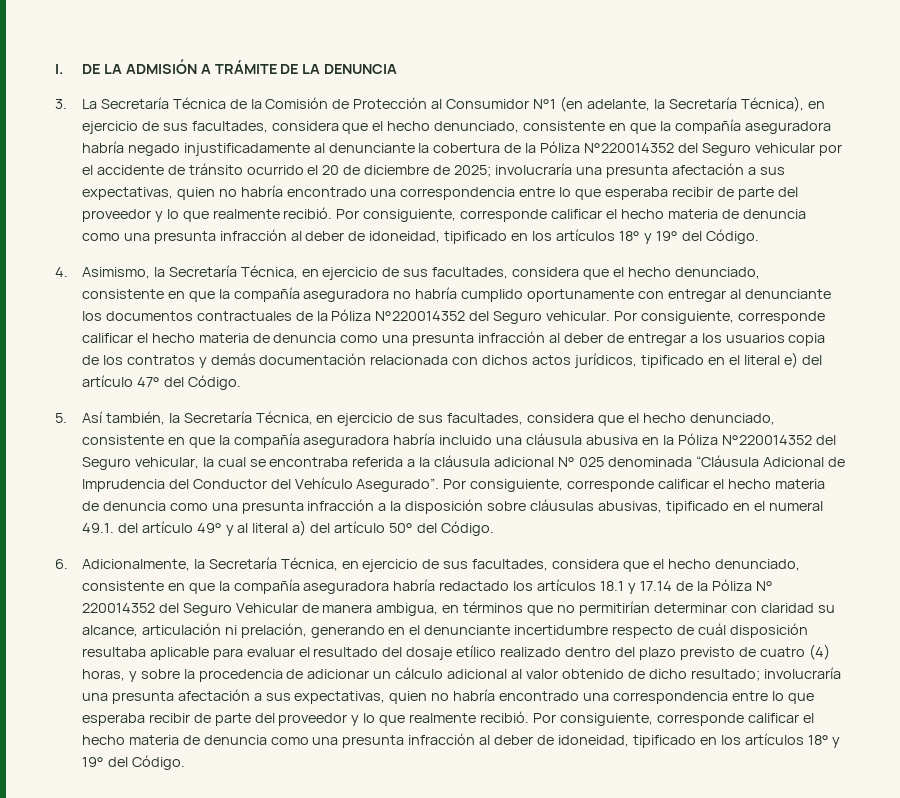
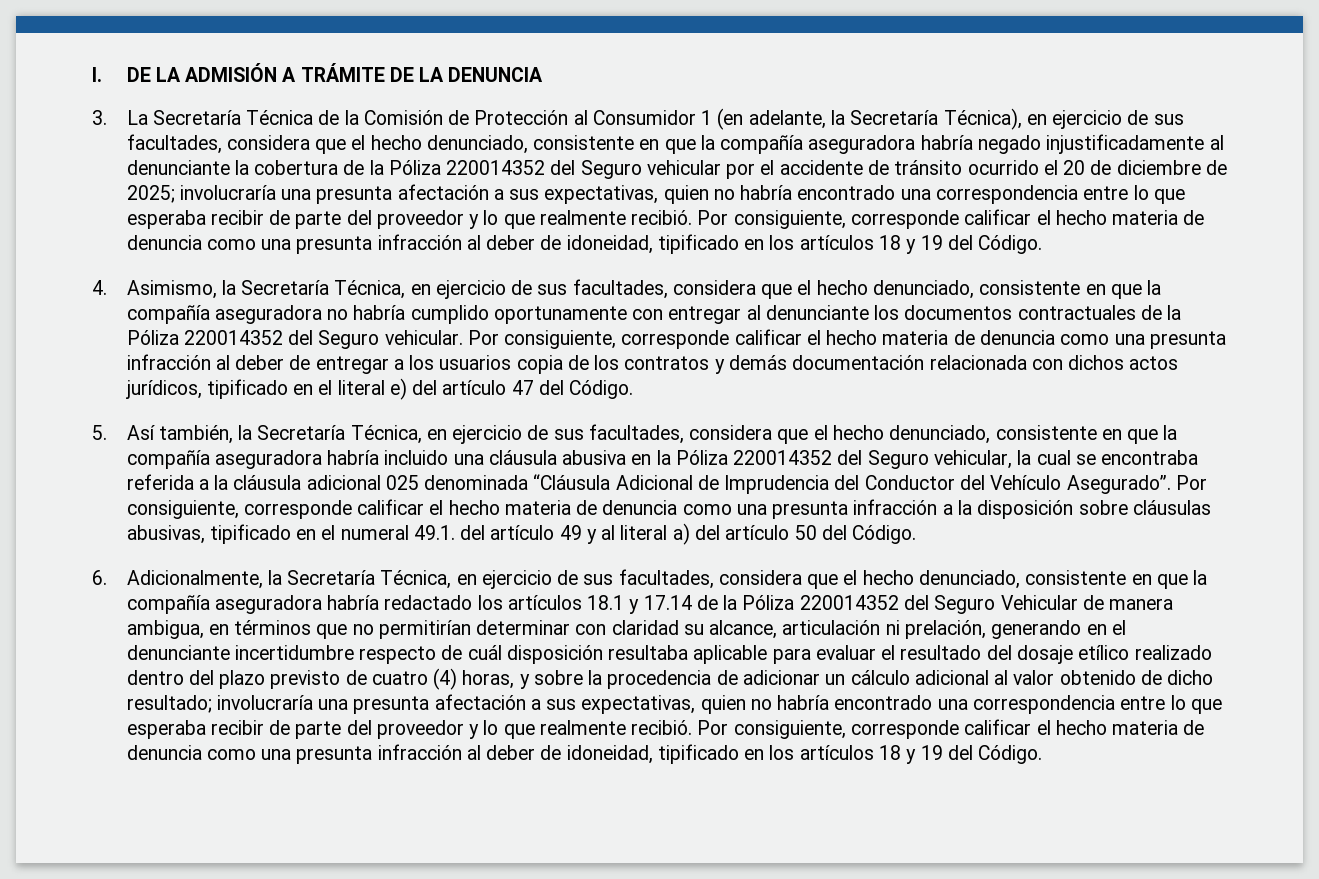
- 3. La Secretaría Técnica de la Comisión de Protección al Consumidor N°1 (en adelante, la Secretaría Técnica), en ejercicio de sus facultades, considera que el hecho denunciado, consistente en que la compañía aseguradora habría negado injustificadamente al denunciante la cobertura de la Póliza N°220014352 del Seguro vehicular por el accidente de tránsito ocurrido el 20 de diciembre de 2025; involucraría una presunta afectación a sus expectativas, quien no habría encontrado una correspondencia entre lo que esperaba recibir de parte del proveedor y lo que realmente recibió. Por consiguiente, corresponde calificar el hecho materia de denuncia como una presunta infracción al deber de idoneidad, tipificado en los artículos 18° y 19° del Código.
+ 3. La Secretaría Técnica de la Comisión de Protección al Consumidor 1 (en adelante, la Secretaría Técnica), en ejercicio de sus facultades, considera que el hecho denunciado, consistente en que la compañía aseguradora habría negado injustificadamente al denunciante la cobertura de la Póliza 220014352 del Seguro vehicular por el accidente de tránsito ocurrido el 20 de diciembre de 2025; involucraría una presunta afectación a sus expectativas, quien no habría encontrado una correspondencia entre lo que esperaba recibir de parte del proveedor y lo que realmente recibió. Por consiguiente, corresponde calificar el hecho materia de denuncia como una presunta infracción al deber de idoneidad, tipificado en los artículos 18 y 19 del Código.
- 4. Asimismo, la Secretaría Técnica, en ejercicio de sus facultades, considera que el hecho denunciado, consistente en que la compañía aseguradora no habría cumplido oportunamente con entregar al denunciante los documentos contractuales de la Póliza N°220014352 del Seguro vehicular.
+ 4. Asimismo, la Secretaría Técnica, en ejercicio de sus facultades, considera que el hecho denunciado, consistente en que la compañía aseguradora no habría cumplido oportunamente con entregar al denunciante los documentos contractuales de la Póliza 220014352 del Seguro vehicular.
- Por consiguiente, corresponde calificar el hecho materia de denuncia como una presunta infracción al deber de entregar a los usuarios copia de los contratos y demás documentación relacionada con dichos actos jurídicos, tipificado en el literal e) del artículo 47° del Código.
+ Por consiguiente, corresponde calificar el hecho materia de denuncia como una presunta infracción al deber de entregar a los usuarios copia de los contratos y demás documentación relacionada con dichos actos jurídicos, tipificado en el literal e) del artículo 47 del Código.
- 5. Así también, la Secretaría Técnica, en ejercicio de sus facultades, considera que el hecho denunciado, consistente en que la compañía aseguradora habría incluido una cláusula abusiva en la Póliza N°220014352 del Seguro vehicular, la cual se encontraba referida a la cláusula adicional N° 025 denominada “Cláusula Adicional de Imprudencia del Conductor del Vehículo Asegurado”.
+ 5. Así también, la Secretaría Técnica, en ejercicio de sus facultades, considera que el hecho denunciado, consistente en que la compañía aseguradora habría incluido una cláusula abusiva en la Póliza 220014352 del Seguro vehicular, la cual se encontraba referida a la cláusula adicional 025 denominada “Cláusula Adicional de Imprudencia del Conductor del Vehículo Asegurado”.
- Por consiguiente, corresponde calificar el hecho materia de denuncia como una presunta infracción a la disposición sobre cláusulas abusivas, tipificado en el numeral 49.1. del artículo 49° y al literal a) del artículo 50° del Código.
+ Por consiguiente, corresponde calificar el hecho materia de denuncia como una presunta infracción a la disposición sobre cláusulas abusivas, tipificado en el numeral 49.1. del artículo 49 y al literal a) del artículo 50 del Código.
- 6. Adicionalmente, la Secretaría Técnica, en ejercicio de sus facultades, considera que el hecho denunciado, consistente en que la compañía aseguradora habría redactado los artículos 18.1 y 17.14 de la Póliza N° 220014352 del Seguro Vehicular de manera ambigua, en términos que no permitirían determinar con claridad su alcance, articulación ni prelación, generando en el denunciante incertidumbre respecto de cuál disposición resultaba aplicable para evaluar el resultado del dosaje etílico realizado dentro del plazo previsto de cuatro (4) horas, y sobre la procedencia de adicionar un cálculo adicional al valor obtenido de dicho resultado; involucraría una presunta afectación a sus expectativas, quien no habría encontrado una correspondencia entre lo que esperaba recibir de parte del proveedor y lo que realmente recibió. Por consiguiente, corresponde calificar el hecho materia de denuncia como una presunta infracción al deber de idoneidad, tipificado en los artículos 18° y 19° del Código.
+ 6. Adicionalmente, la Secretaría Técnica, en ejercicio de sus facultades, considera que el hecho denunciado, consistente en que la compañía aseguradora habría redactado los artículos 18.1 y 17.14 de la Póliza 220014352 del Seguro Vehicular de manera ambigua, en términos que no permitirían determinar con claridad su alcance, articulación ni prelación, generando en el denunciante incertidumbre respecto de cuál disposición resultaba aplicable para evaluar el resultado del dosaje etílico realizado dentro del plazo previsto de cuatro (4) horas, y sobre la procedencia de adicionar un cálculo adicional al valor obtenido de dicho resultado; involucraría una presunta afectación a sus expectativas, quien no habría encontrado una correspondencia entre lo que esperaba recibir de parte del proveedor y lo que realmente recibió. Por consiguiente, corresponde calificar el hecho materia de denuncia como una presunta infracción al deber de idoneidad, tipificado en los artículos 18 y 19 del Código.

